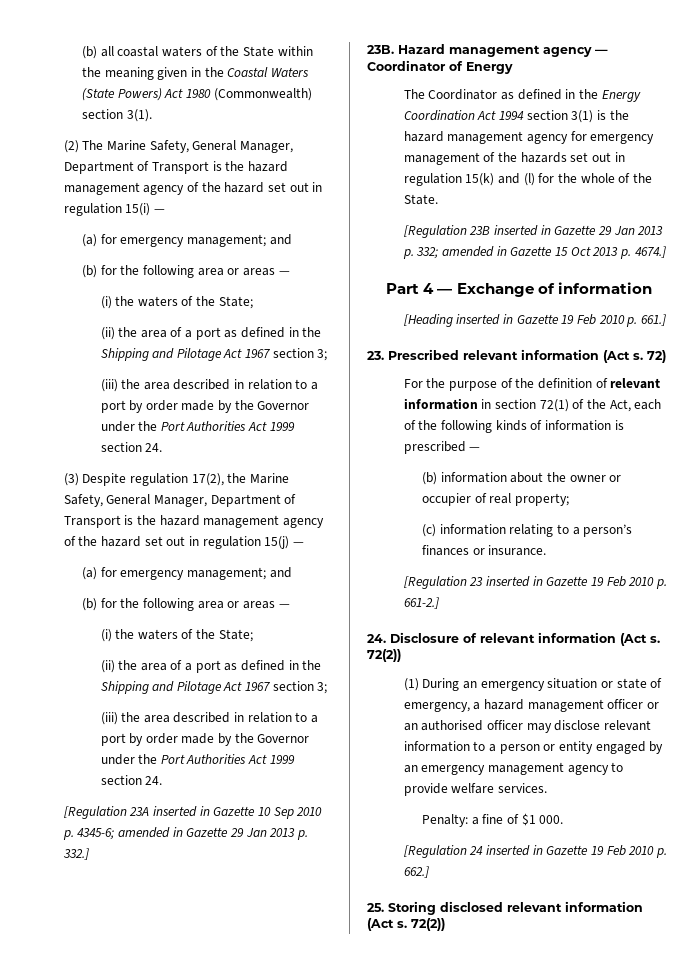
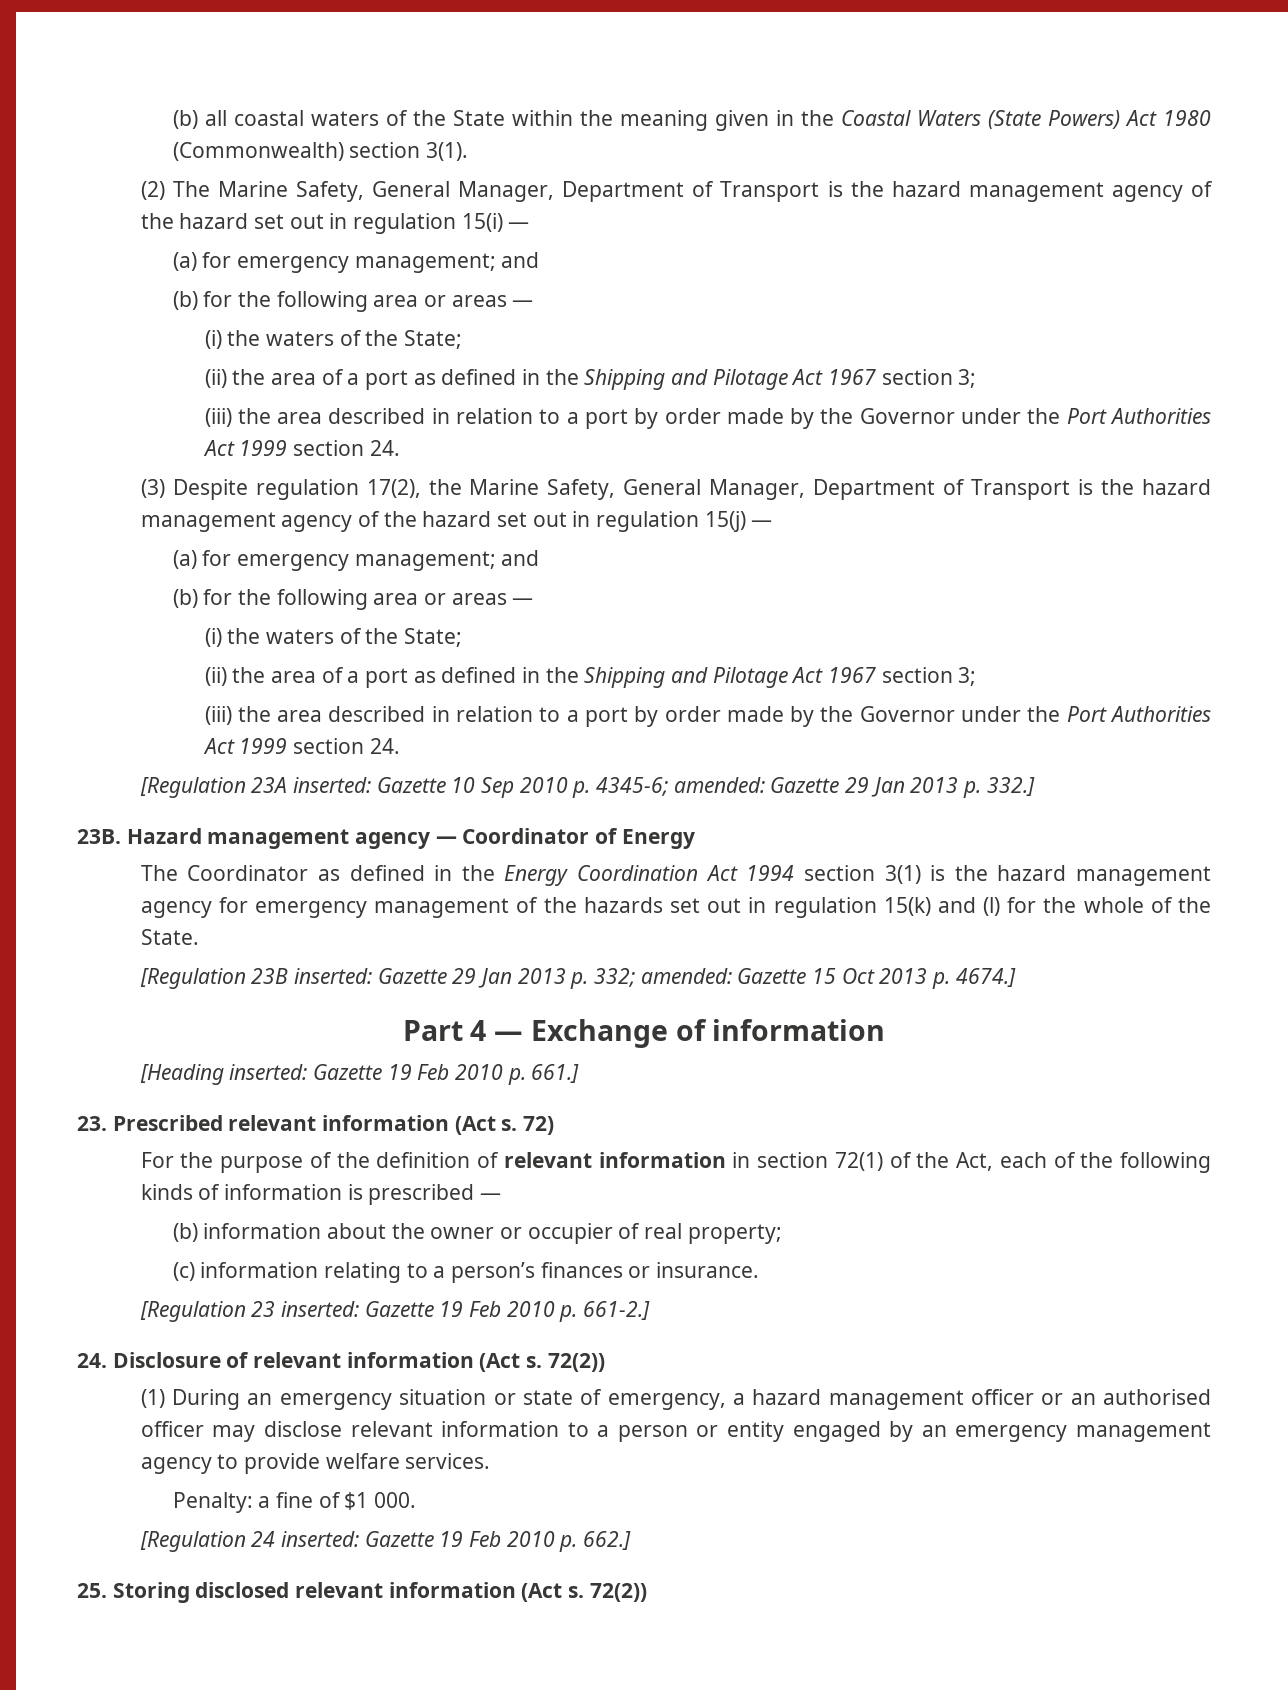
- [Regulation 23A inserted in Gazette 10 Sep 2010 p. 4345-6; amended in Gazette 29 Jan 2013 p. 332.]
+ [Regulation 23A inserted: Gazette 10 Sep 2010 p. 4345-6; amended: Gazette 29 Jan 2013 p. 332.]
- [Regulation 23B inserted in Gazette 29 Jan 2013 p. 332; amended in Gazette 15 Oct 2013 p. 4674.]
+ [Regulation 23B inserted: Gazette 29 Jan 2013 p. 332; amended: Gazette 15 Oct 2013 p. 4674.]
- [Heading inserted in Gazette 19 Feb 2010 p. 661.]
+ [Heading inserted: Gazette 19 Feb 2010 p. 661.]
- [Regulation 23 inserted in Gazette 19 Feb 2010 p. 661-2.]
+ [Regulation 23 inserted: Gazette 19 Feb 2010 p. 661-2.]
- [Regulation 24 inserted in Gazette 19 Feb 2010 p. 662.]
+ [Regulation 24 inserted: Gazette 19 Feb 2010 p. 662.]

